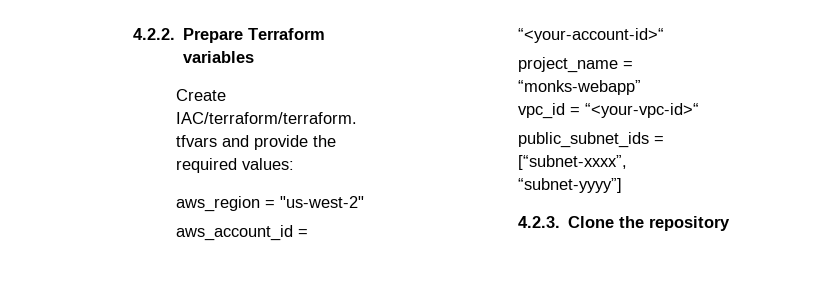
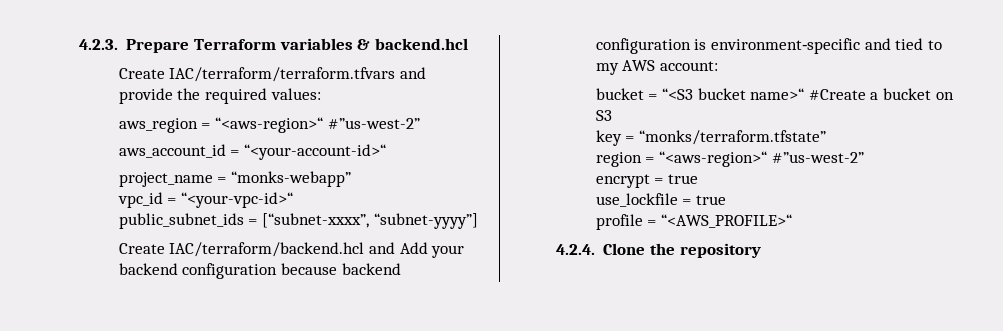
- 4.2.2. Prepare Terraform variables
+ 4.2.3. Prepare Terraform variables & backend.hcl
- aws_region = "us-west-2"
+ aws_region = “<aws-region>“ #”us-west-2”
- 4.2.3. Clone the repository
+ Create IAC/terraform/backend.hcl and Add your backend configuration because backend configuration is environment‑specific and tied to my AWS account:
+ bucket = “<S3 bucket name>“ #Create a bucket on S3
+ key = “monks/terraform.tfstate”
+ region = “<aws-region>“ #”us-west-2”
+ encrypt = true
+ use_lockfile = true
+ profile = “<AWS_PROFILE>“
+ 4.2.4. Clone the repository

